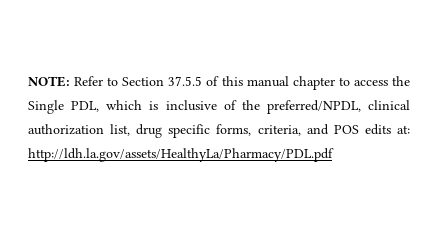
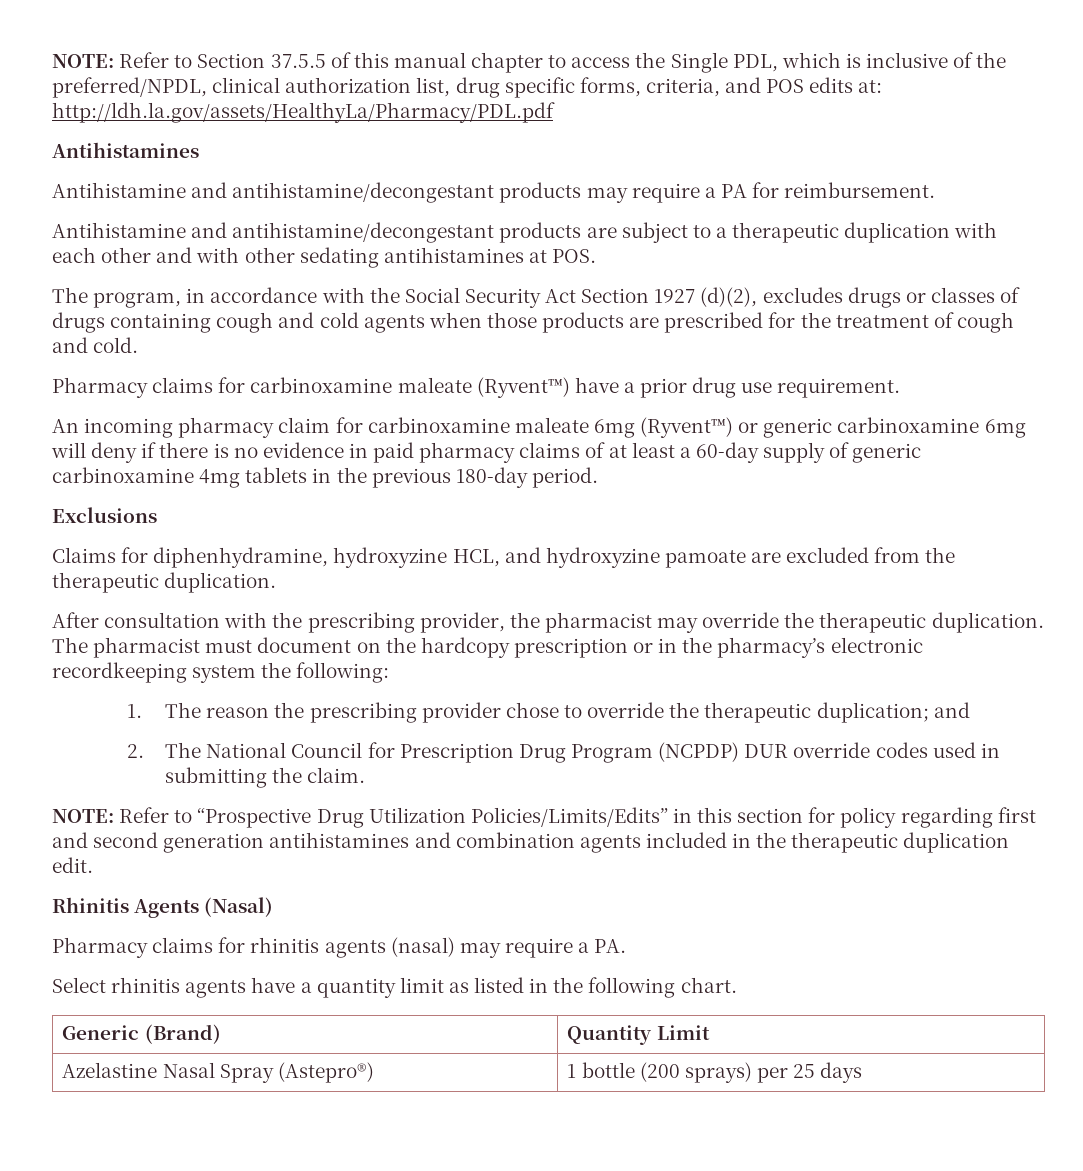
+ Antihistamines
+ Antihistamine and antihistamine/decongestant products may require a PA for reimbursement.
+ Antihistamine and antihistamine/decongestant products are subject to a therapeutic duplication with each other and with other sedating antihistamines at POS.
+ The program, in accordance with the Social Security Act Section 1927 (d)(2), excludes drugs or classes of drugs containing cough and cold agents when those products are prescribed for the treatment of cough and cold.
+ Pharmacy claims for carbinoxamine maleate (Ryvent™) have a prior drug use requirement.
+ An incoming pharmacy claim for carbinoxamine maleate 6mg (Ryvent™) or generic carbinoxamine 6mg will deny if there is no evidence in paid pharmacy claims of at least a 60-day supply of generic carbinoxamine 4mg tablets in the previous 180-day period.
+ Exclusions
+ Claims for diphenhydramine, hydroxyzine HCL, and hydroxyzine pamoate are excluded from the therapeutic duplication.
+ After consultation with the prescribing provider, the pharmacist may override the therapeutic duplication. The pharmacist must document on the hardcopy prescription or in the pharmacy’s electronic recordkeeping system the following:
+ 1. The reason the prescribing provider chose to override the therapeutic duplication; and
+ 2. The National Council for Prescription Drug Program (NCPDP) DUR override codes used in submitting the claim.
+ NOTE: Refer to “Prospective Drug Utilization Policies/Limits/Edits” in this section for policy regarding first and second generation antihistamines and combination agents included in the therapeutic duplication edit.
+ Rhinitis Agents (Nasal)
+ Pharmacy claims for rhinitis agents (nasal) may require a PA.
+ Select rhinitis agents have a quantity limit as listed in the following chart.
+ Generic (Brand) | Quantity Limit
+ Azelastine Nasal Spray (Astepro®) | 1 bottle (200 sprays) per 25 days

